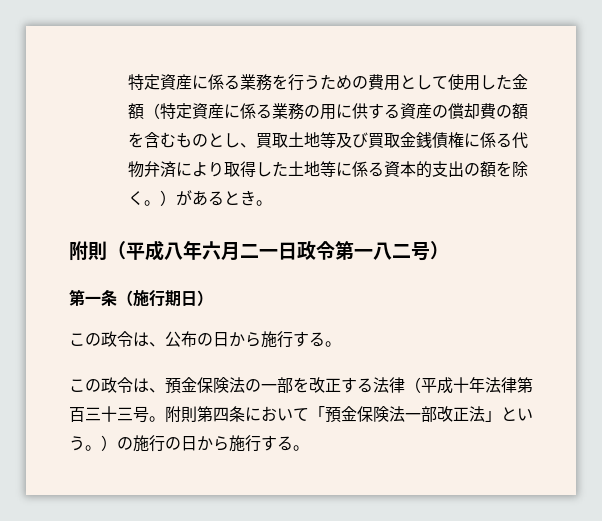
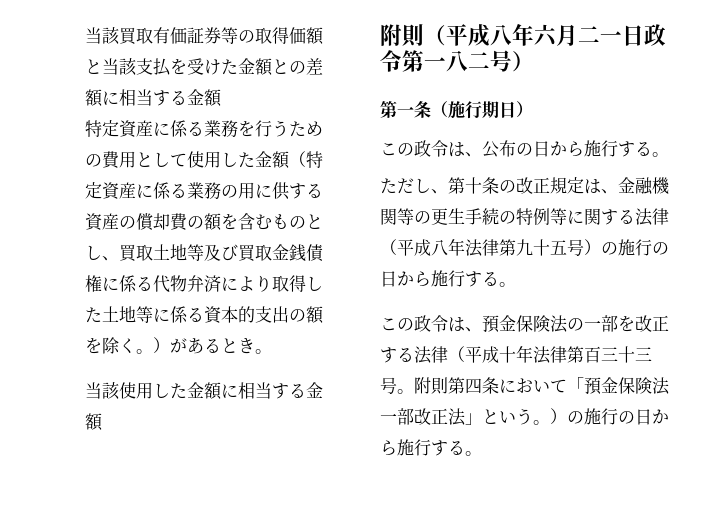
+ 当該買取有価証券等の取得価額と当該支払を受けた金額との差額に相当する金額
+ 当該使用した金額に相当する金額
+ ただし、第十条の改正規定は、金融機関等の更生手続の特例等に関する法律（平成八年法律第九十五号）の施行の日から施行する。

